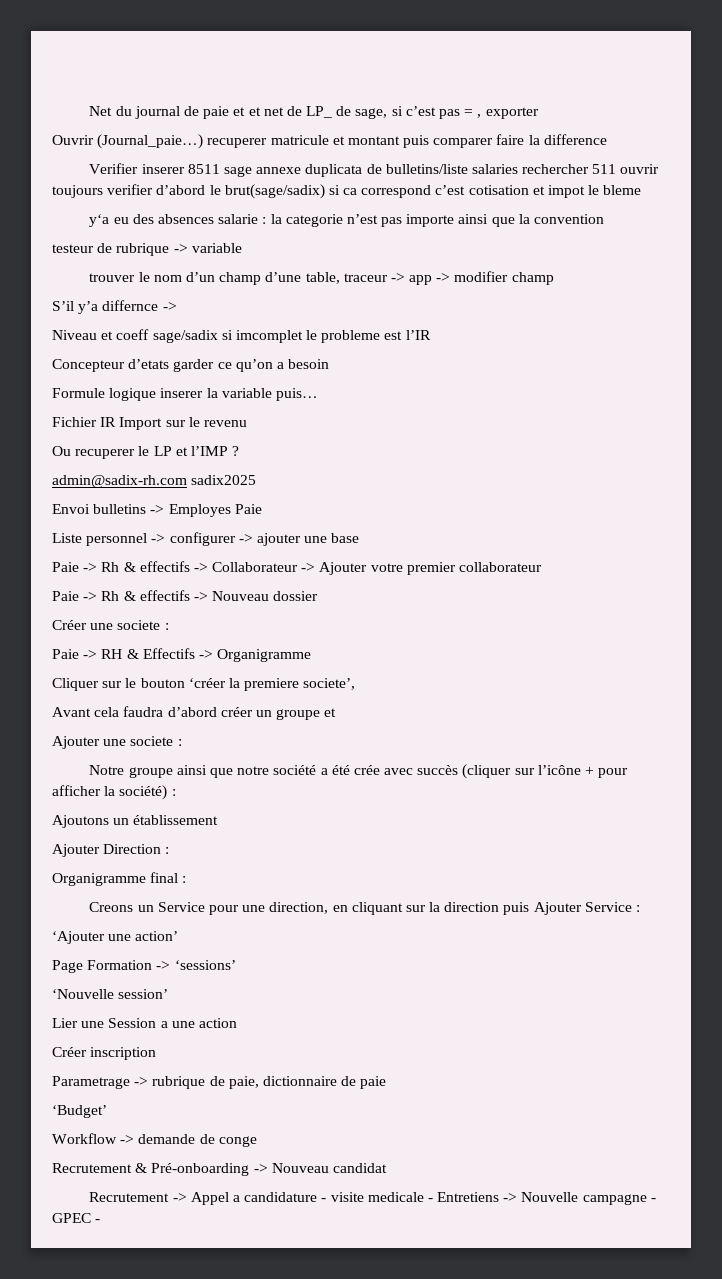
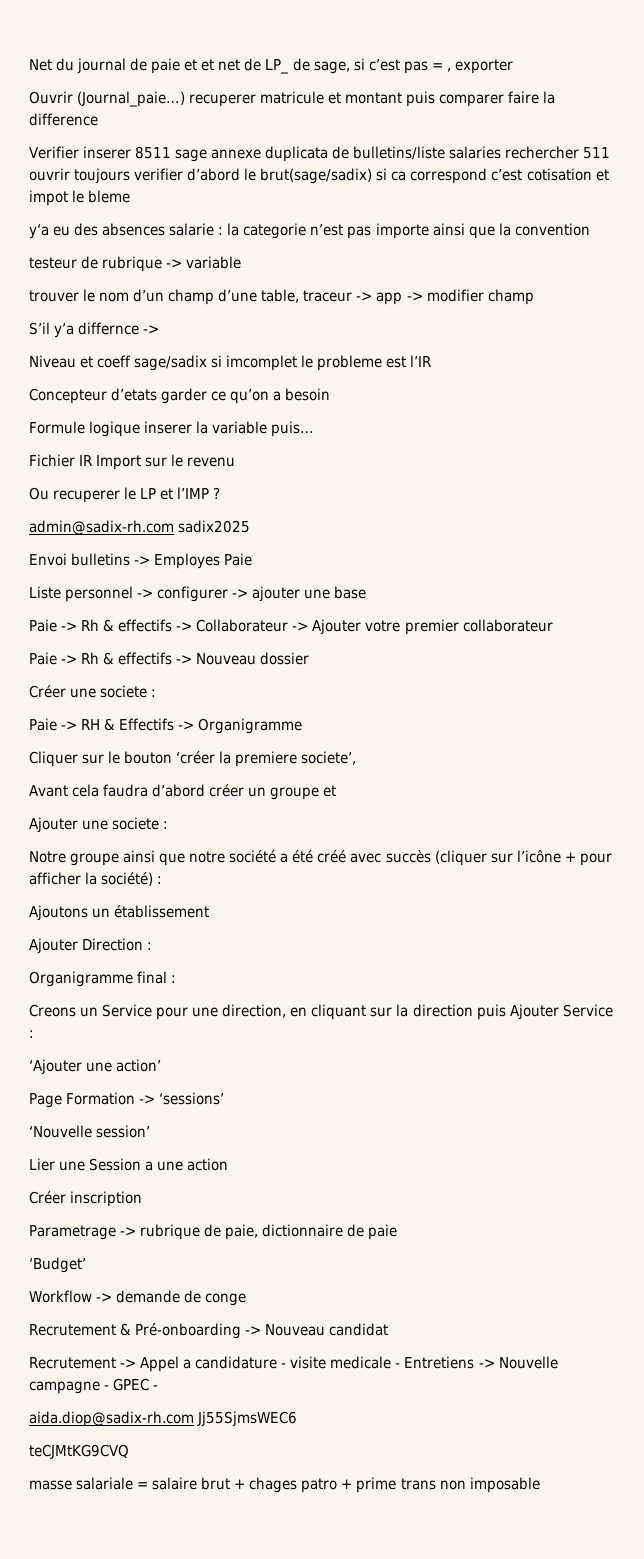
- Notre groupe ainsi que notre société a été crée avec succès (cliquer sur l’icône + pour afficher la société) :
+ Notre groupe ainsi que notre société a été créé avec succès (cliquer sur l’icône + pour afficher la société) :
+ aida.diop@sadix-rh.com Jj55SjmsWEC6
+ teCJMtKG9CVQ
+ masse salariale = salaire brut + chages patro + prime trans non imposable

